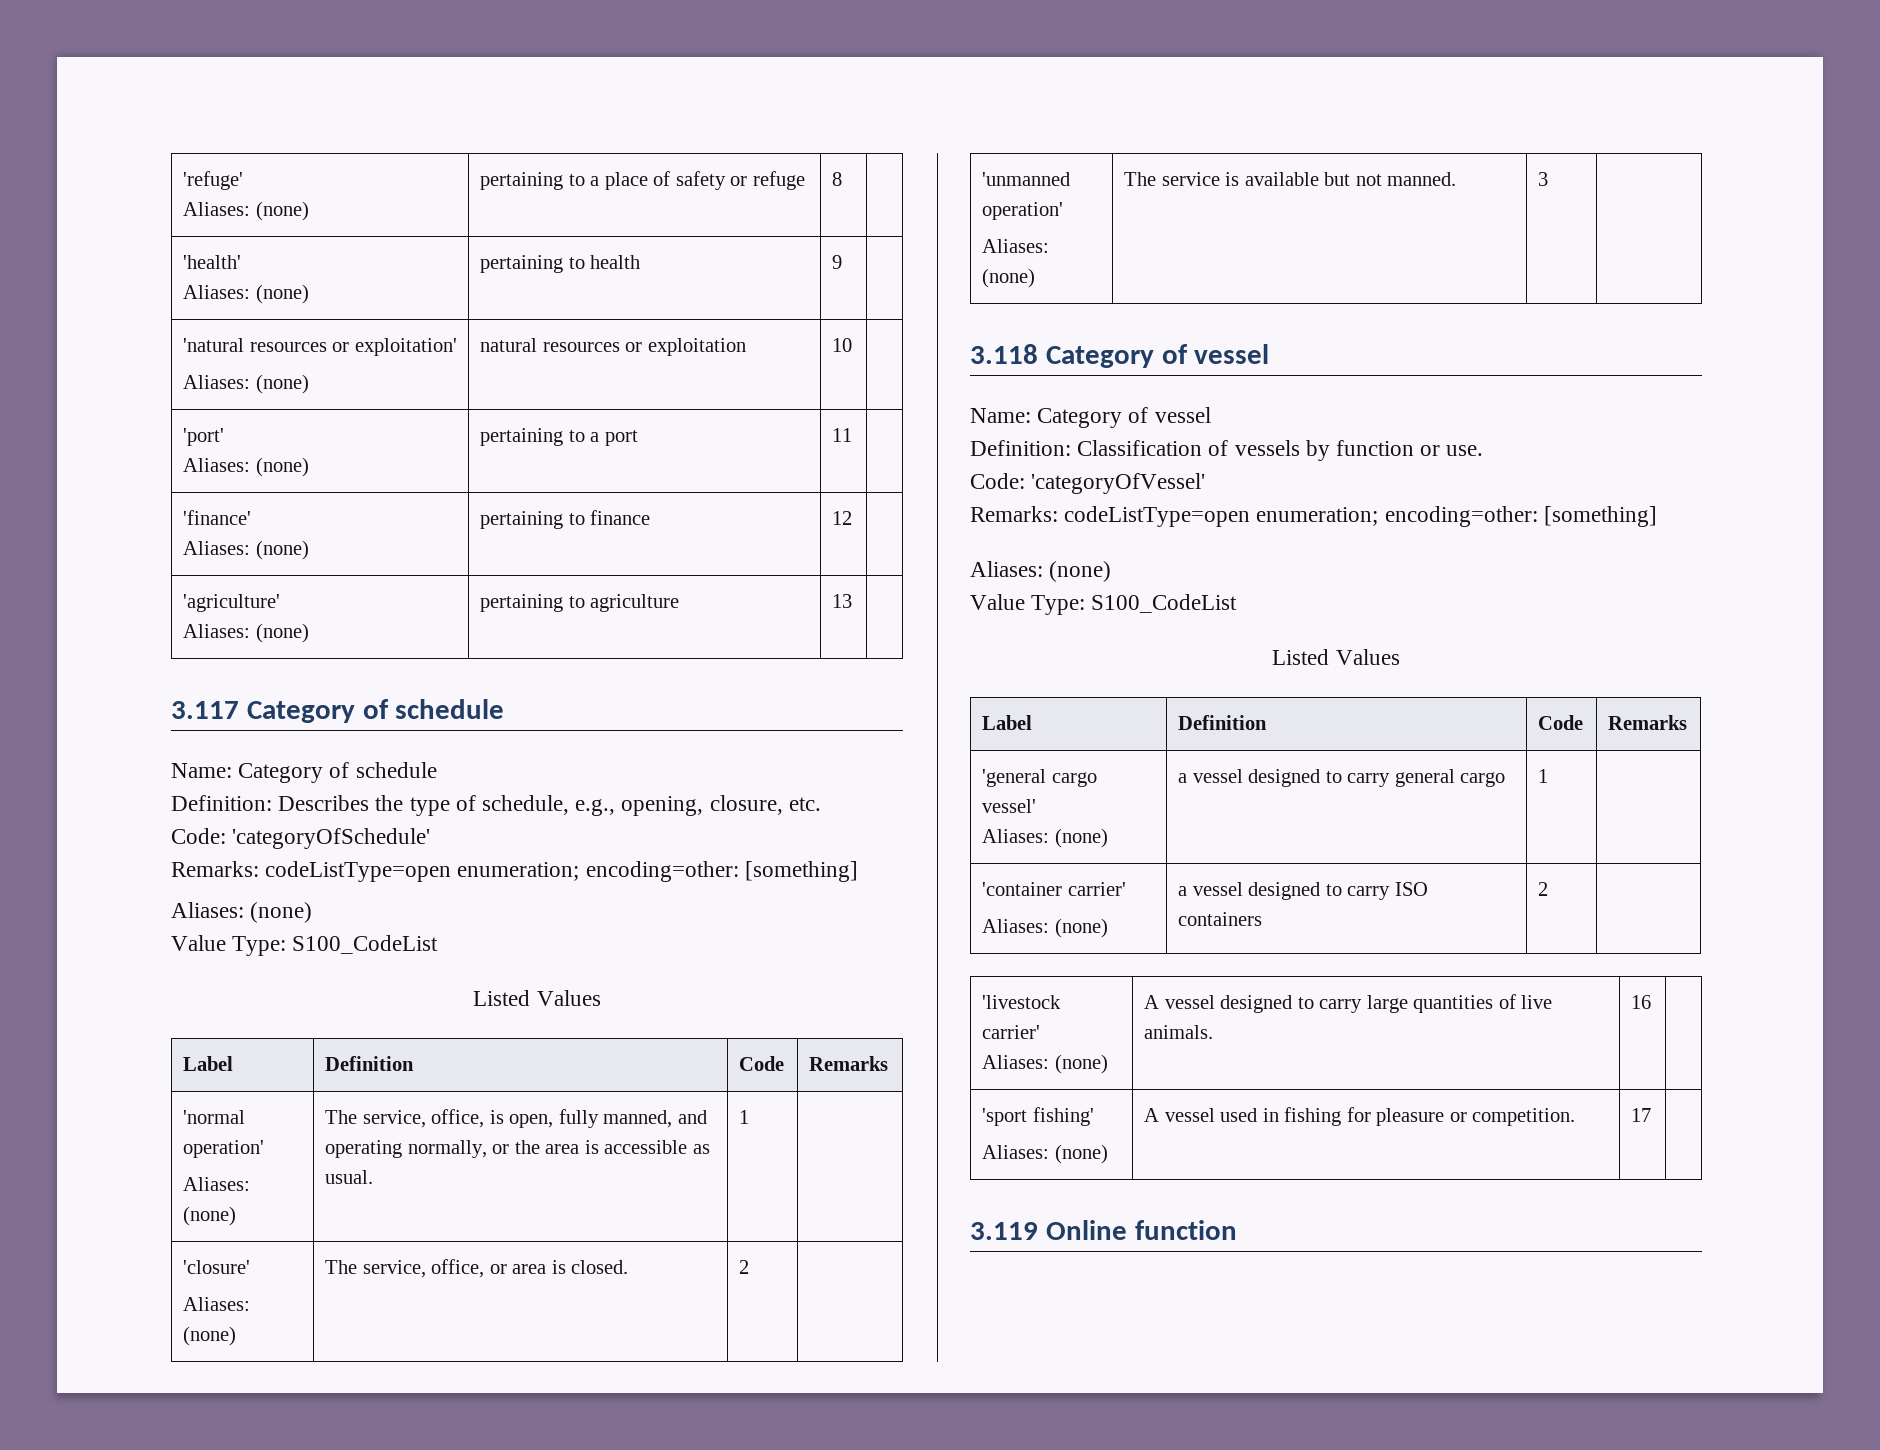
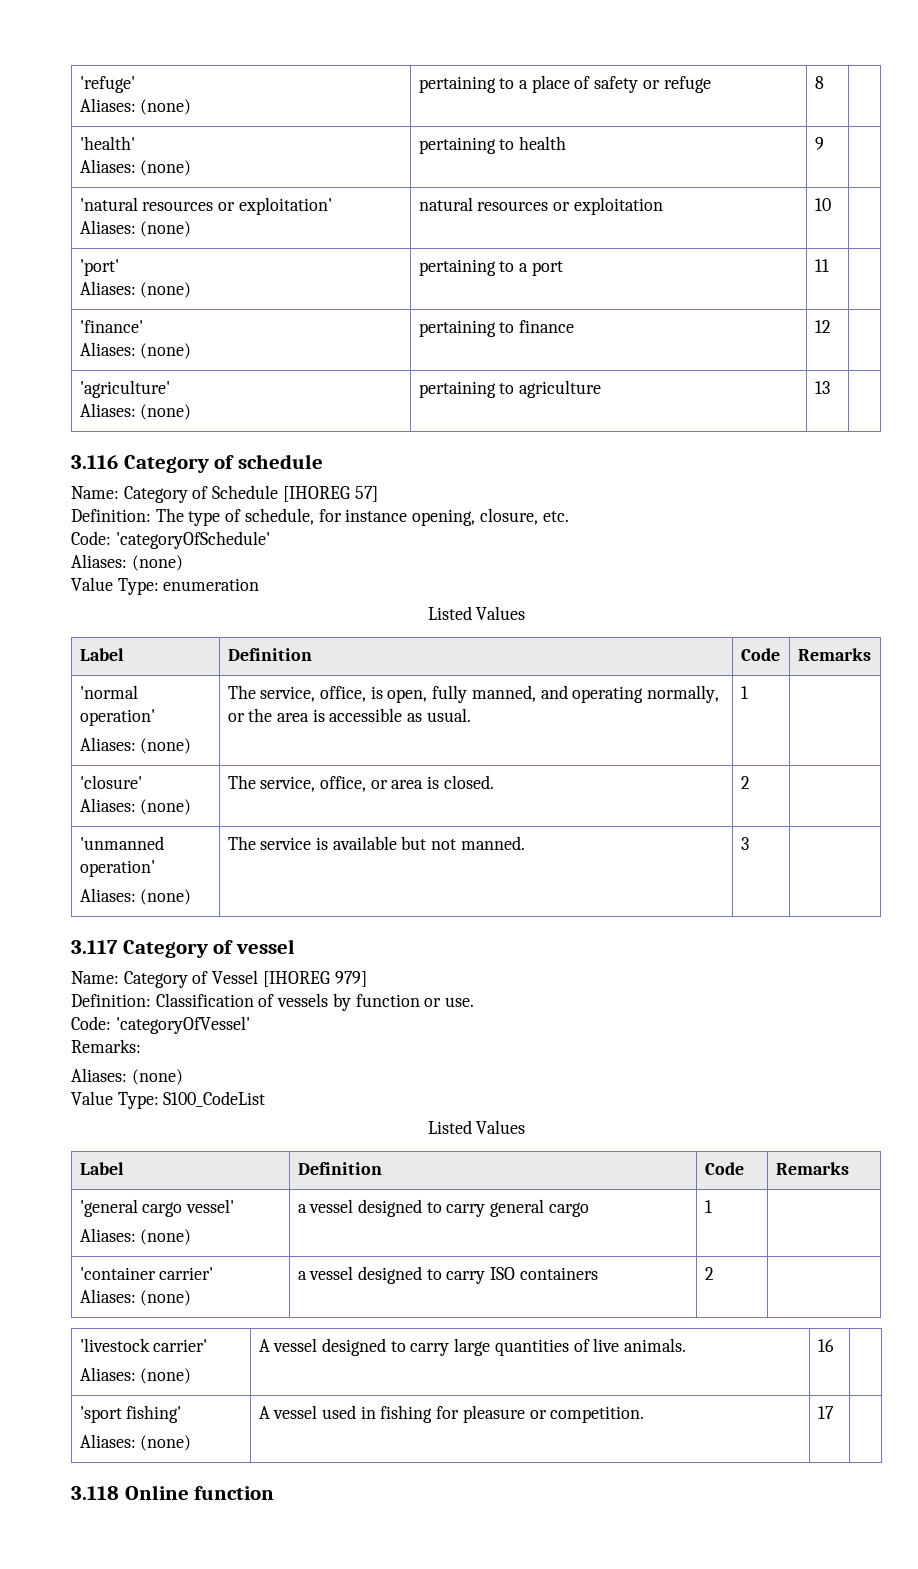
- 3.117 Category of schedule
+ 3.116 Category of schedule
- Name: Category of schedule
- Definition: Describes the type of schedule, e.g., opening, closure, etc.
+ Name: Category of Schedule [IHOREG 57]
+ Definition: The type of schedule, for instance opening, closure, etc.
  Code: 'categoryOfSchedule'
- Remarks: codeListType=open enumeration; encoding=other: [something]
  Aliases: (none)
- Value Type: S100_CodeList
+ Value Type: enumeration
- 3.118 Category of vessel
+ 3.117 Category of vessel
- Name: Category of vessel
+ Name: Category of Vessel [IHOREG 979]
  Code: 'categoryOfVessel'
- Remarks: codeListType=open enumeration; encoding=other: [something]
+ Remarks:
- 3.119 Online function
+ 3.118 Online function

